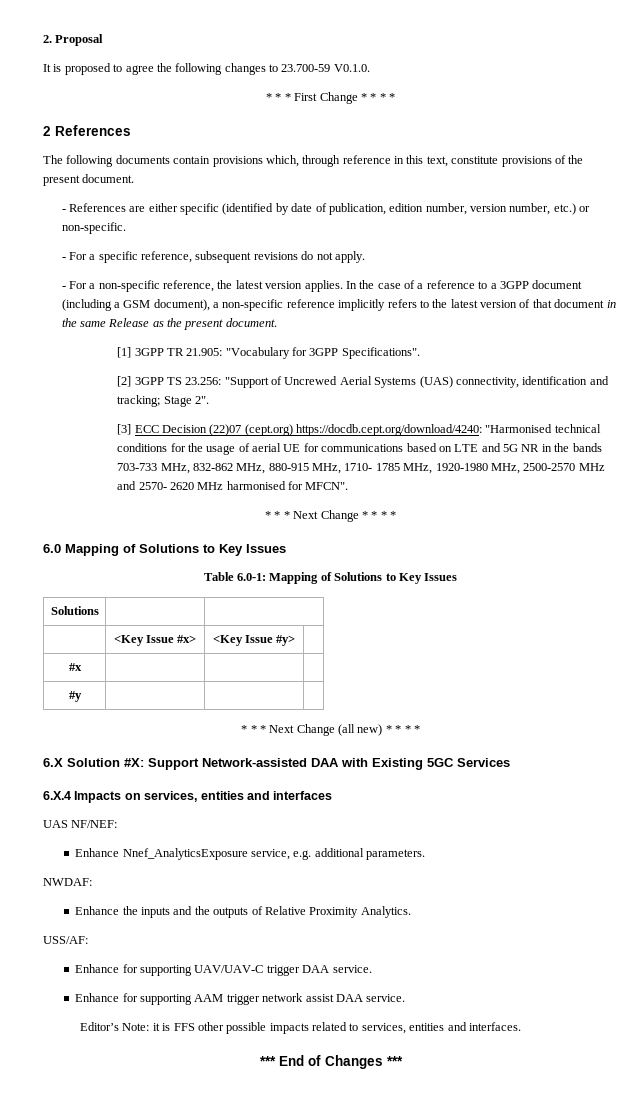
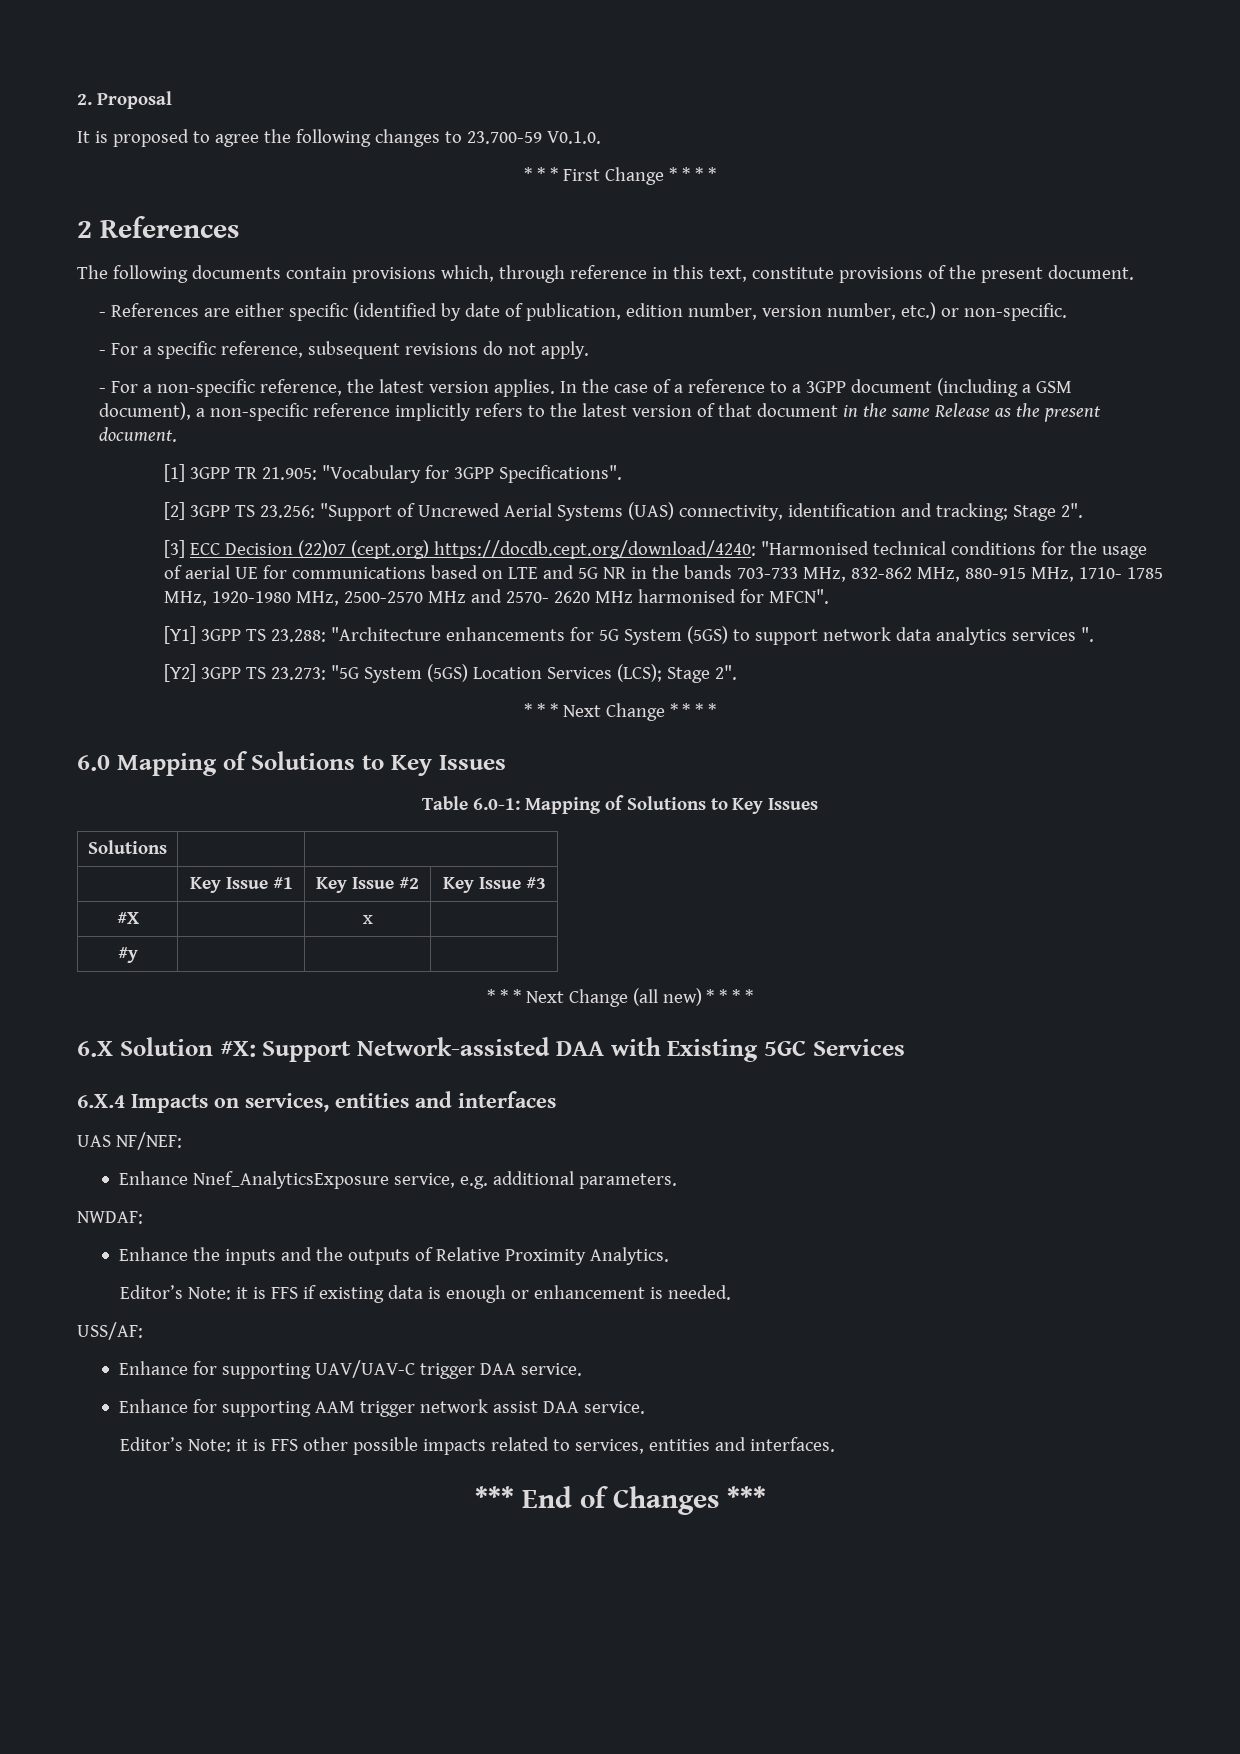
+ [Y1] 3GPP TS 23.288: "Architecture enhancements for 5G System (5GS) to support network data analytics services ".
+ [Y2] 3GPP TS 23.273: "5G System (5GS) Location Services (LCS); Stage 2".
- | <Key Issue #x> | <Key Issue #y> |
- #x | | |
+ | Key Issue #1 | Key Issue #2 | Key Issue #3
+ #X | | x |
+ Editor’s Note: it is FFS if existing data is enough or enhancement is needed.

